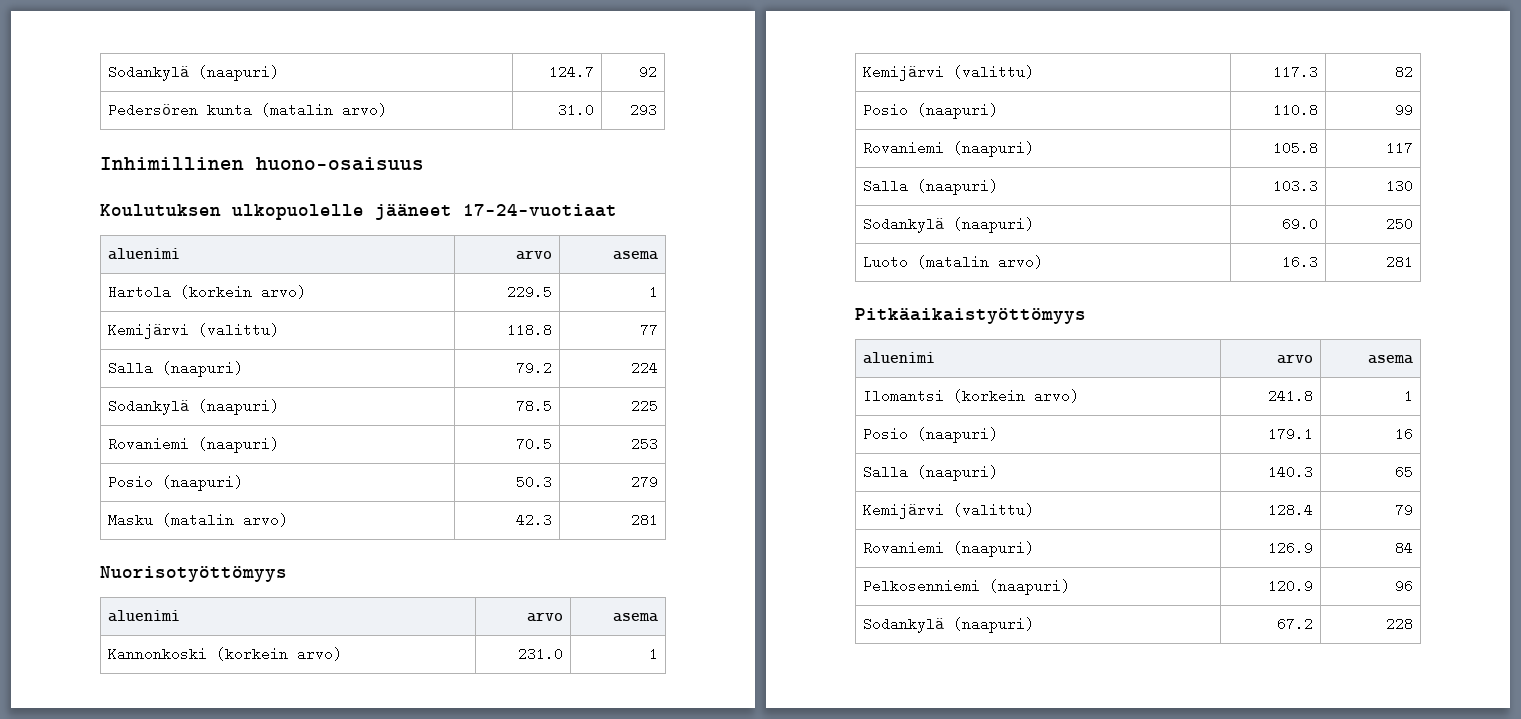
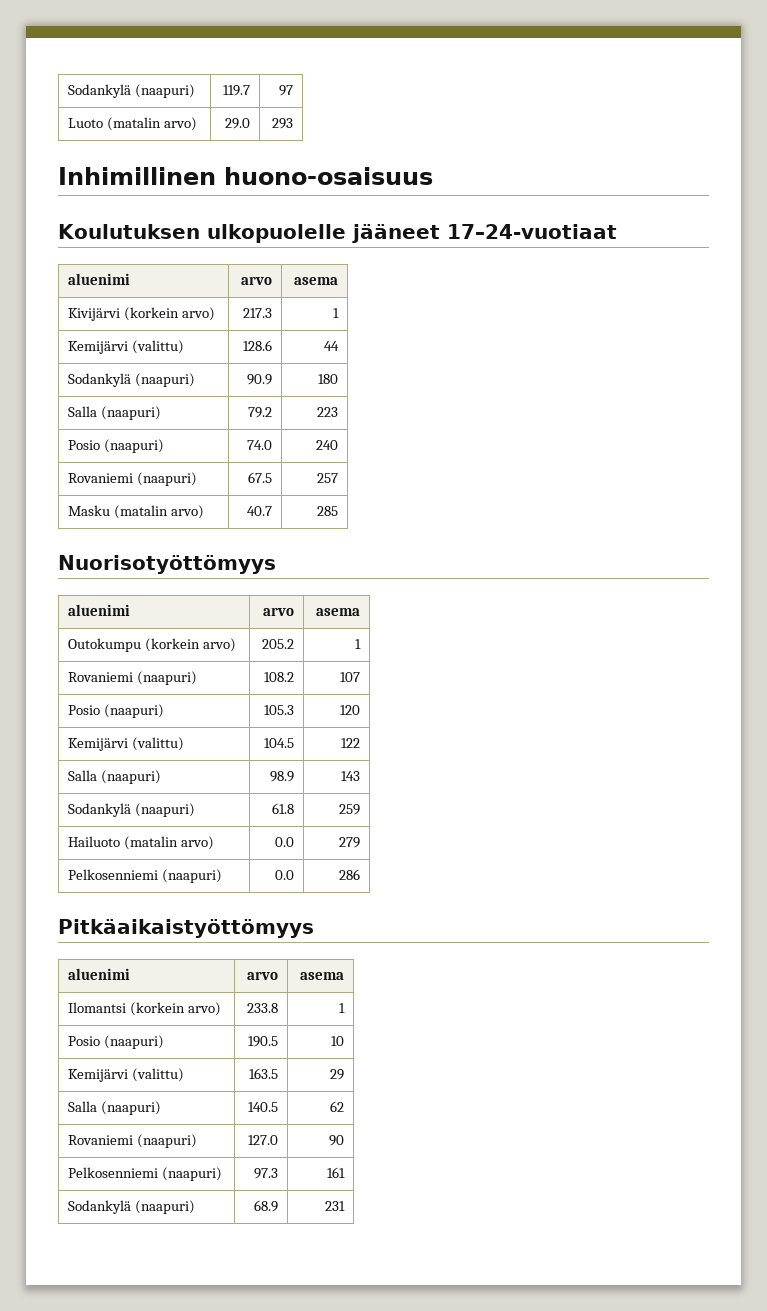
- Sodankylä (naapuri) | 124.7 | 92
- Pedersören kunta (matalin arvo) | 31.0 | 293
+ Sodankylä (naapuri) | 119.7 | 97
+ Luoto (matalin arvo) | 29.0 | 293
- Hartola (korkein arvo) | 229.5 | 1
- Kemijärvi (valittu) | 118.8 | 77
+ Kivijärvi (korkein arvo) | 217.3 | 1
+ Kemijärvi (valittu) | 128.6 | 44
+ Sodankylä (naapuri) | 90.9 | 180
- Salla (naapuri) | 79.2 | 224
- Sodankylä (naapuri) | 78.5 | 225
- Rovaniemi (naapuri) | 70.5 | 253
- Posio (naapuri) | 50.3 | 279
+ Salla (naapuri) | 79.2 | 223
+ Posio (naapuri) | 74.0 | 240
+ Rovaniemi (naapuri) | 67.5 | 257
- Masku (matalin arvo) | 42.3 | 281
+ Masku (matalin arvo) | 40.7 | 285
- Kannonkoski (korkein arvo) | 231.0 | 1
- Kemijärvi (valittu) | 117.3 | 82
- Posio (naapuri) | 110.8 | 99
- Rovaniemi (naapuri) | 105.8 | 117
- Salla (naapuri) | 103.3 | 130
- Sodankylä (naapuri) | 69.0 | 250
- Luoto (matalin arvo) | 16.3 | 281
+ Outokumpu (korkein arvo) | 205.2 | 1
+ Rovaniemi (naapuri) | 108.2 | 107
+ Posio (naapuri) | 105.3 | 120
+ Kemijärvi (valittu) | 104.5 | 122
+ Salla (naapuri) | 98.9 | 143
+ Sodankylä (naapuri) | 61.8 | 259
+ Hailuoto (matalin arvo) | 0.0 | 279
+ Pelkosenniemi (naapuri) | 0.0 | 286
- Ilomantsi (korkein arvo) | 241.8 | 1
+ Ilomantsi (korkein arvo) | 233.8 | 1
- Posio (naapuri) | 179.1 | 16
- Salla (naapuri) | 140.3 | 65
- Kemijärvi (valittu) | 128.4 | 79
- Rovaniemi (naapuri) | 126.9 | 84
- Pelkosenniemi (naapuri) | 120.9 | 96
- Sodankylä (naapuri) | 67.2 | 228
+ Posio (naapuri) | 190.5 | 10
+ Kemijärvi (valittu) | 163.5 | 29
+ Salla (naapuri) | 140.5 | 62
+ Rovaniemi (naapuri) | 127.0 | 90
+ Pelkosenniemi (naapuri) | 97.3 | 161
+ Sodankylä (naapuri) | 68.9 | 231

